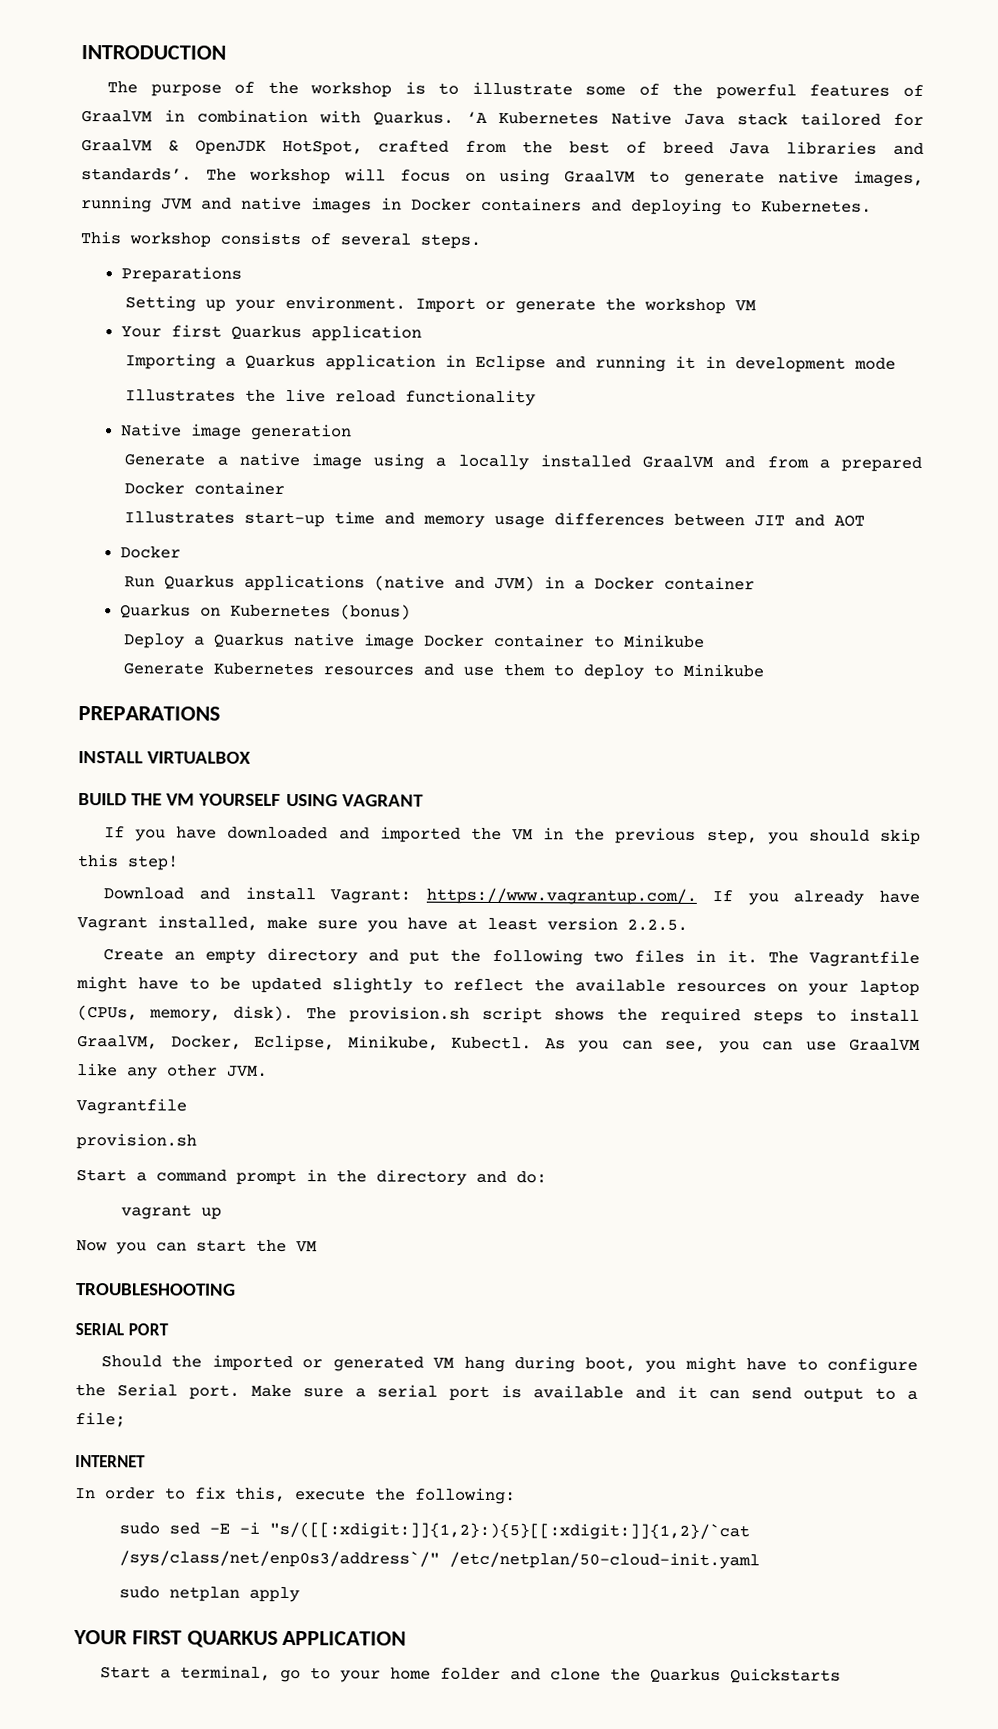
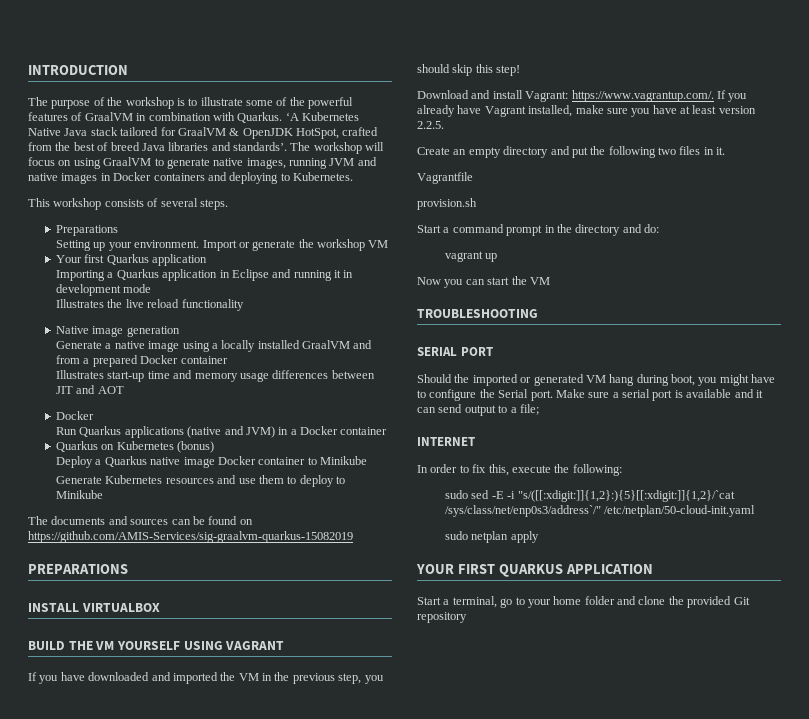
+ The documents and sources can be found on https://github.com/AMIS-Services/sig-graalvm-quarkus-15082019
- The Vagrantfile might have to be updated slightly to reflect the available resources on your laptop (CPUs, memory, disk). The provision.sh script shows the required steps to install GraalVM, Docker, Eclipse, Minikube, Kubectl. As you can see, you can use GraalVM like any other JVM.
- Start a terminal, go to your home folder and clone the Quarkus Quickstarts
+ Start a terminal, go to your home folder and clone the provided Git repository

